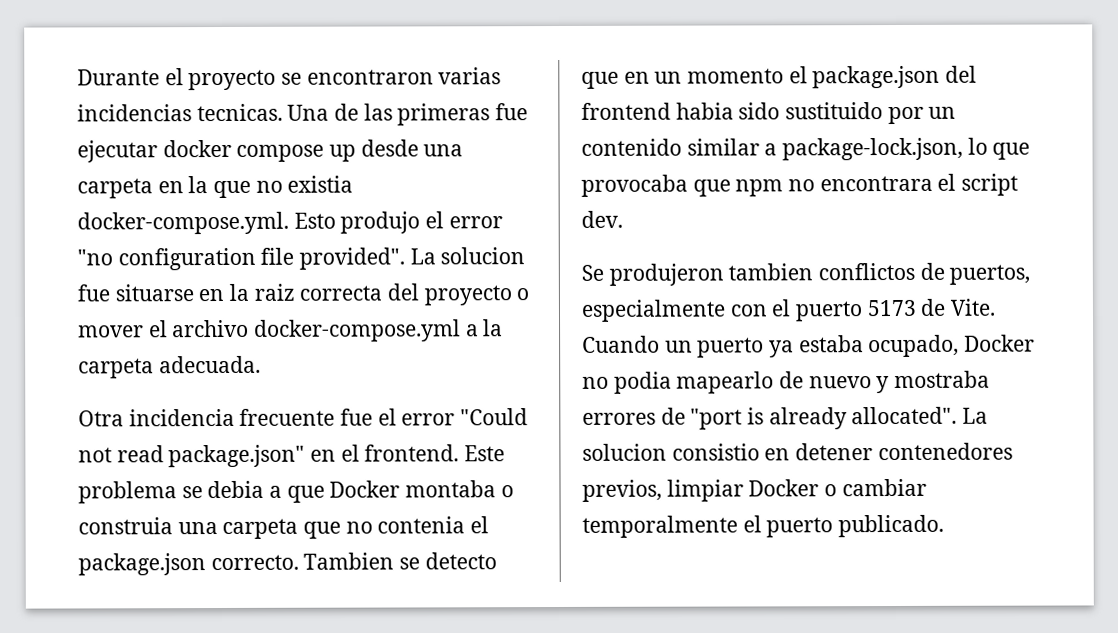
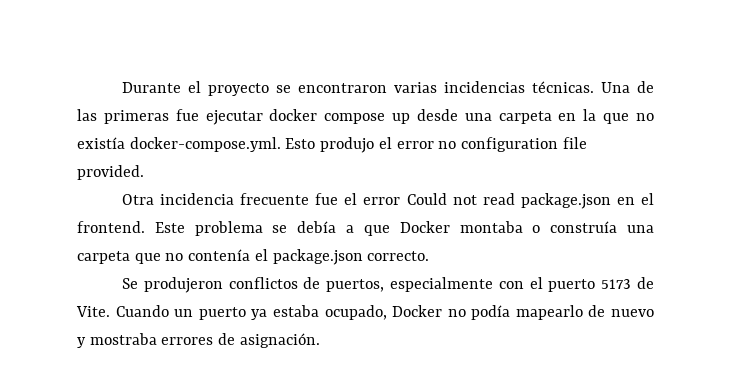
- Durante el proyecto se encontraron varias incidencias tecnicas.
+ Durante el proyecto se encontraron varias incidencias técnicas.
- Una de las primeras fue ejecutar docker compose up desde una carpeta en la que no existia docker-compose.yml. Esto produjo el error "no configuration file provided". La solucion fue situarse en la raiz correcta del proyecto o mover el archivo docker-compose.yml a la carpeta adecuada.
+ Una de las primeras fue ejecutar docker compose up desde una carpeta en la que no existía docker-compose.yml. Esto produjo el error no configuration file provided.
- Otra incidencia frecuente fue el error "Could not read package.json" en el frontend.
+ Otra incidencia frecuente fue el error Could not read package.json en el frontend.
- Este problema se debia a que Docker montaba o construia una carpeta que no contenia el package.json correcto. Tambien se detecto que en un momento el package.json del frontend habia sido sustituido por un contenido similar a package-lock.json, lo que provocaba que npm no encontrara el script dev.
+ Este problema se debía a que Docker montaba o construía una carpeta que no contenía el package.json correcto.
- Se produjeron tambien conflictos de puertos, especialmente con el puerto 5173 de Vite.
+ Se produjeron conflictos de puertos, especialmente con el puerto 5173 de Vite.
- Cuando un puerto ya estaba ocupado, Docker no podia mapearlo de nuevo y mostraba errores de "port is already allocated". La solucion consistio en detener contenedores previos, limpiar Docker o cambiar temporalmente el puerto publicado.
+ Cuando un puerto ya estaba ocupado, Docker no podía mapearlo de nuevo y mostraba errores de asignación.

